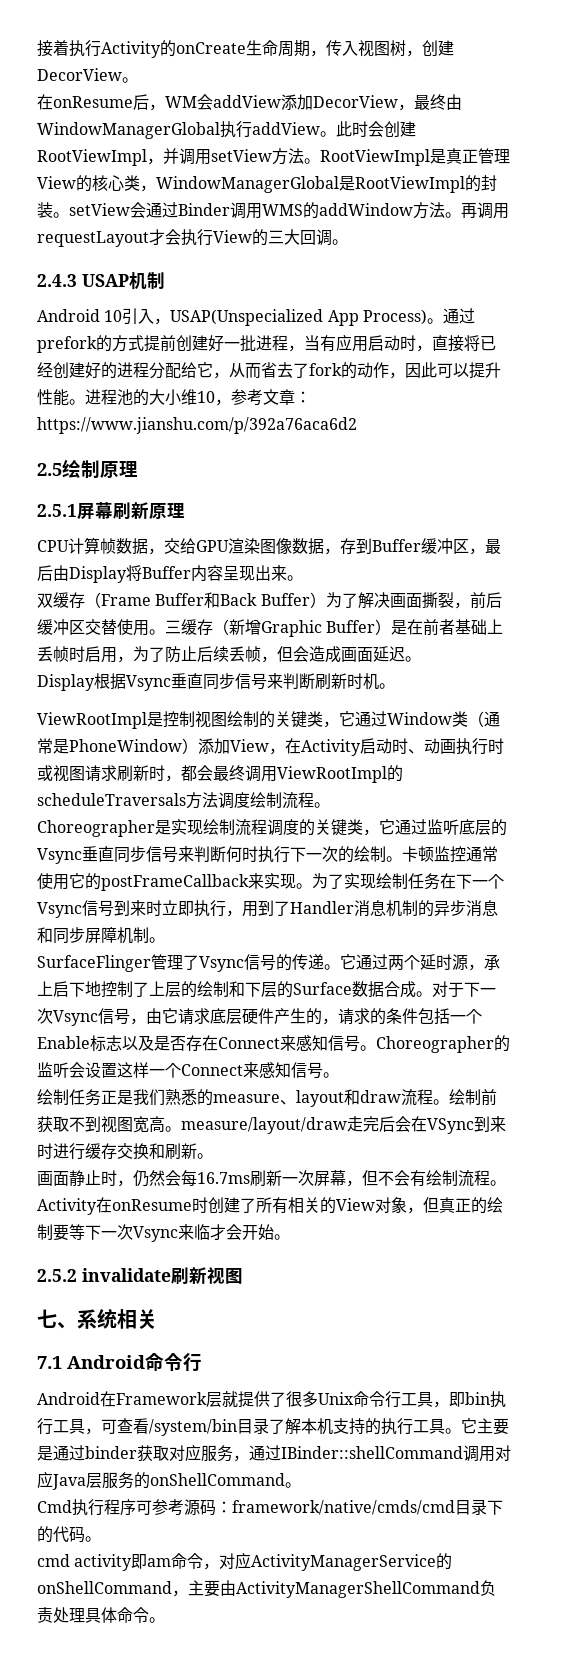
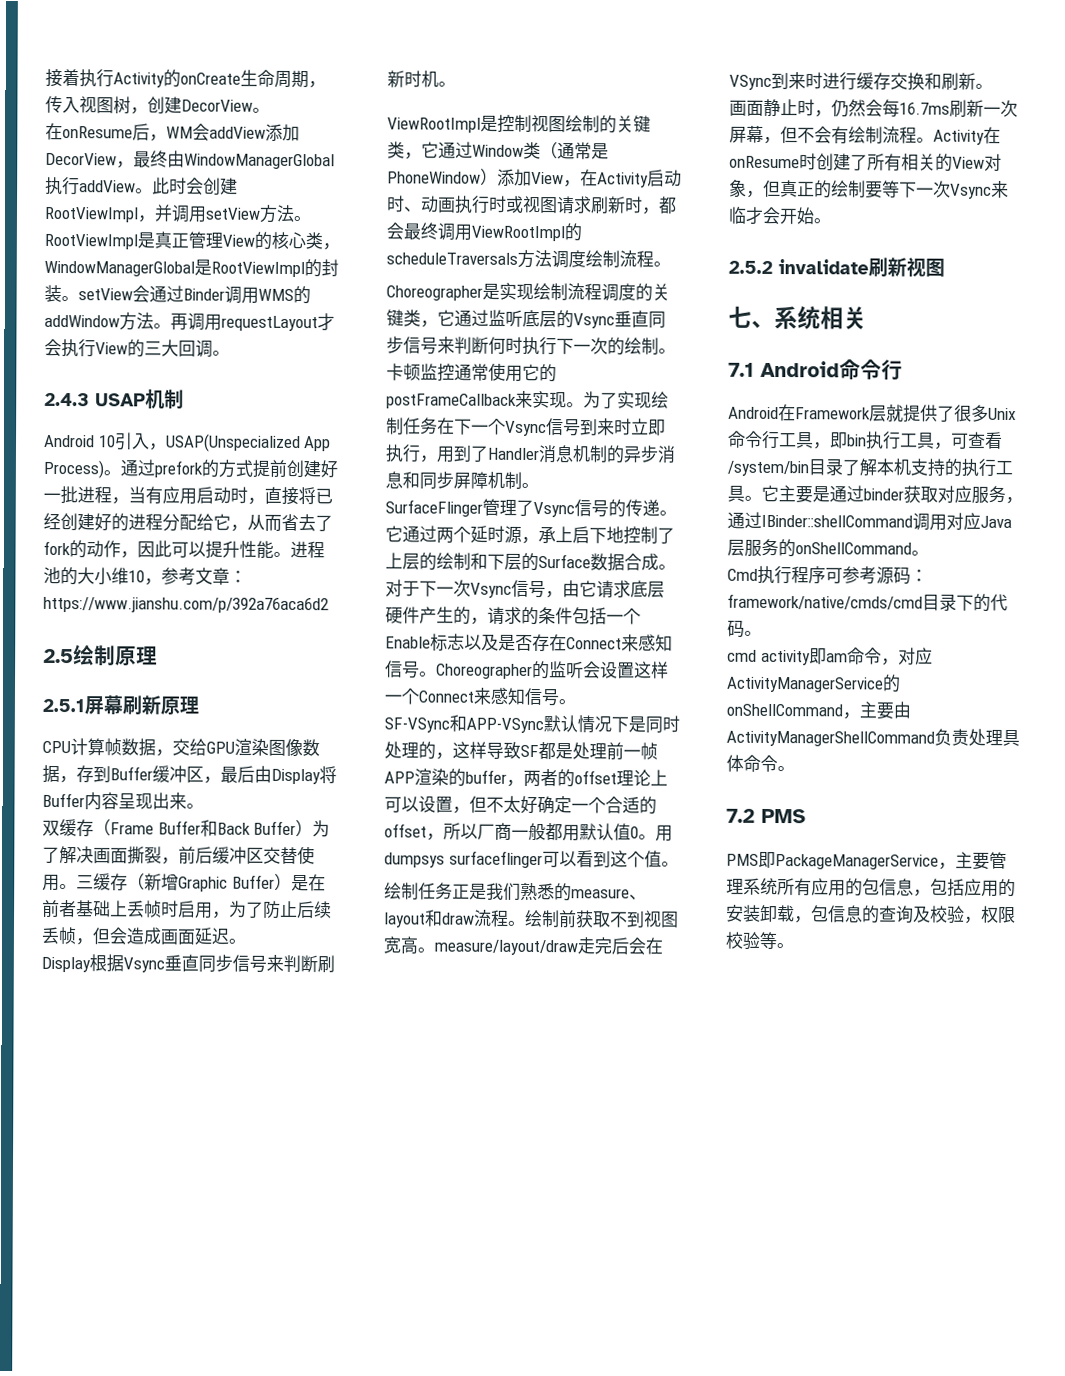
+ SF-VSync和APP-VSync默认情况下是同时处理的，这样导致SF都是处理前一帧APP渲染的buffer，两者的offset理论上可以设置，但不太好确定一个合适的offset，所以厂商一般都用默认值0。用dumpsys surfaceflinger可以看到这个值。
+ 7.2 PMS
+ PMS即PackageManagerService，主要管理系统所有应用的包信息，包括应用的安装卸载，包信息的查询及校验，权限校验等。

